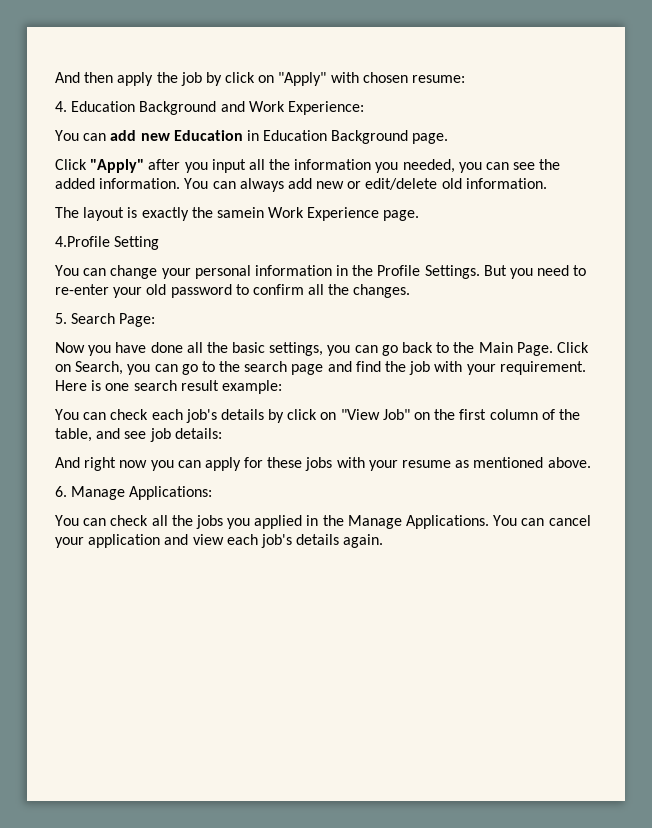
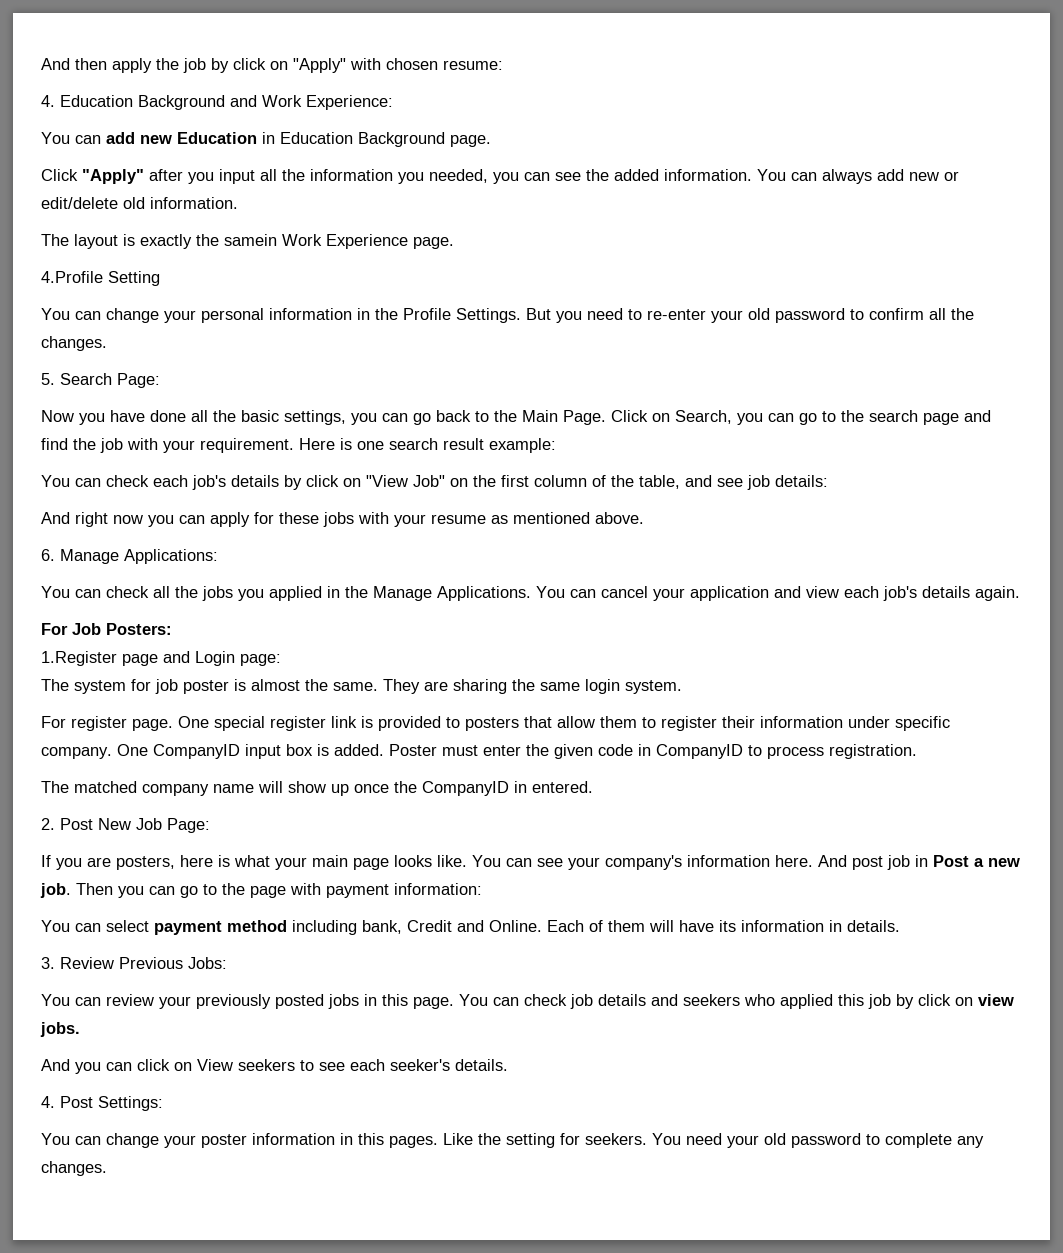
+ For Job Posters:
+ 1.Register page and Login page:
+ The system for job poster is almost the same. They are sharing the same login system.
+ For register page. One special register link is provided to posters that allow them to register their information under specific company. One CompanyID input box is added. Poster must enter the given code in CompanyID to process registration.
+ The matched company name will show up once the CompanyID in entered.
+ 2. Post New Job Page:
+ If you are posters, here is what your main page looks like. You can see your company's information here. And post job in Post a new job. Then you can go to the page with payment information:
+ You can select payment method including bank, Credit and Online. Each of them will have its information in details.
+ 3. Review Previous Jobs:
+ You can review your previously posted jobs in this page. You can check job details and seekers who applied this job by click on view jobs.
+ And you can click on View seekers to see each seeker's details.
+ 4. Post Settings:
+ You can change your poster information in this pages. Like the setting for seekers. You need your old password to complete any changes.

